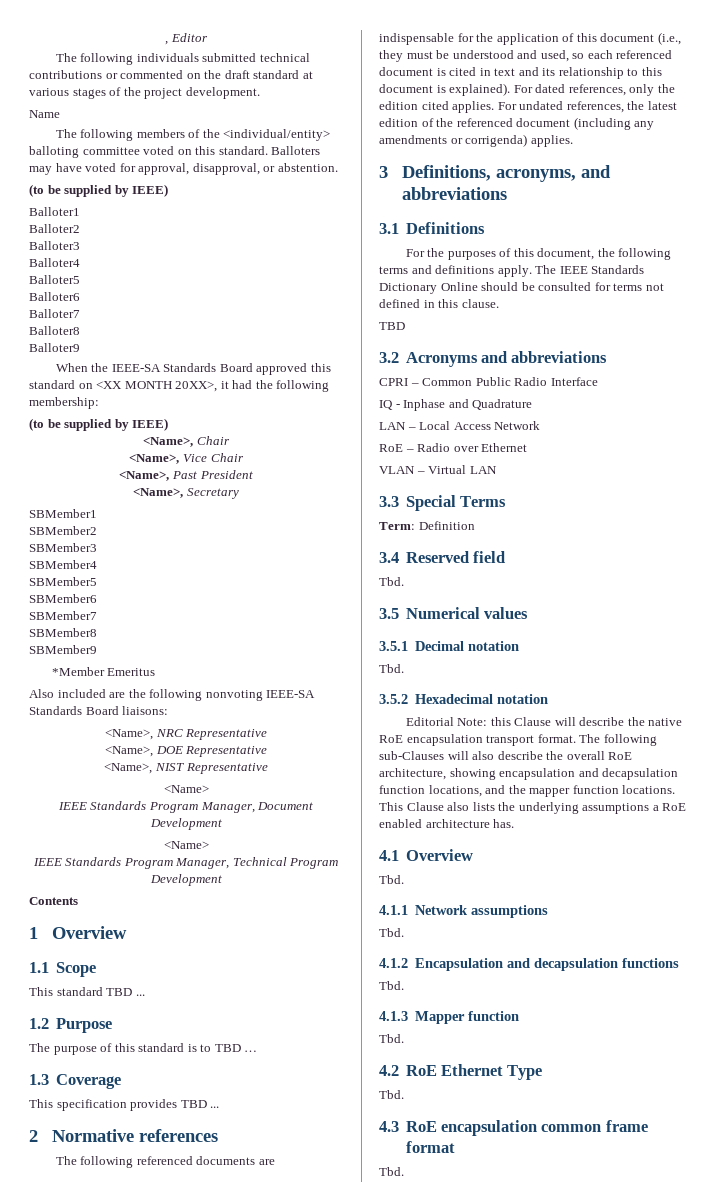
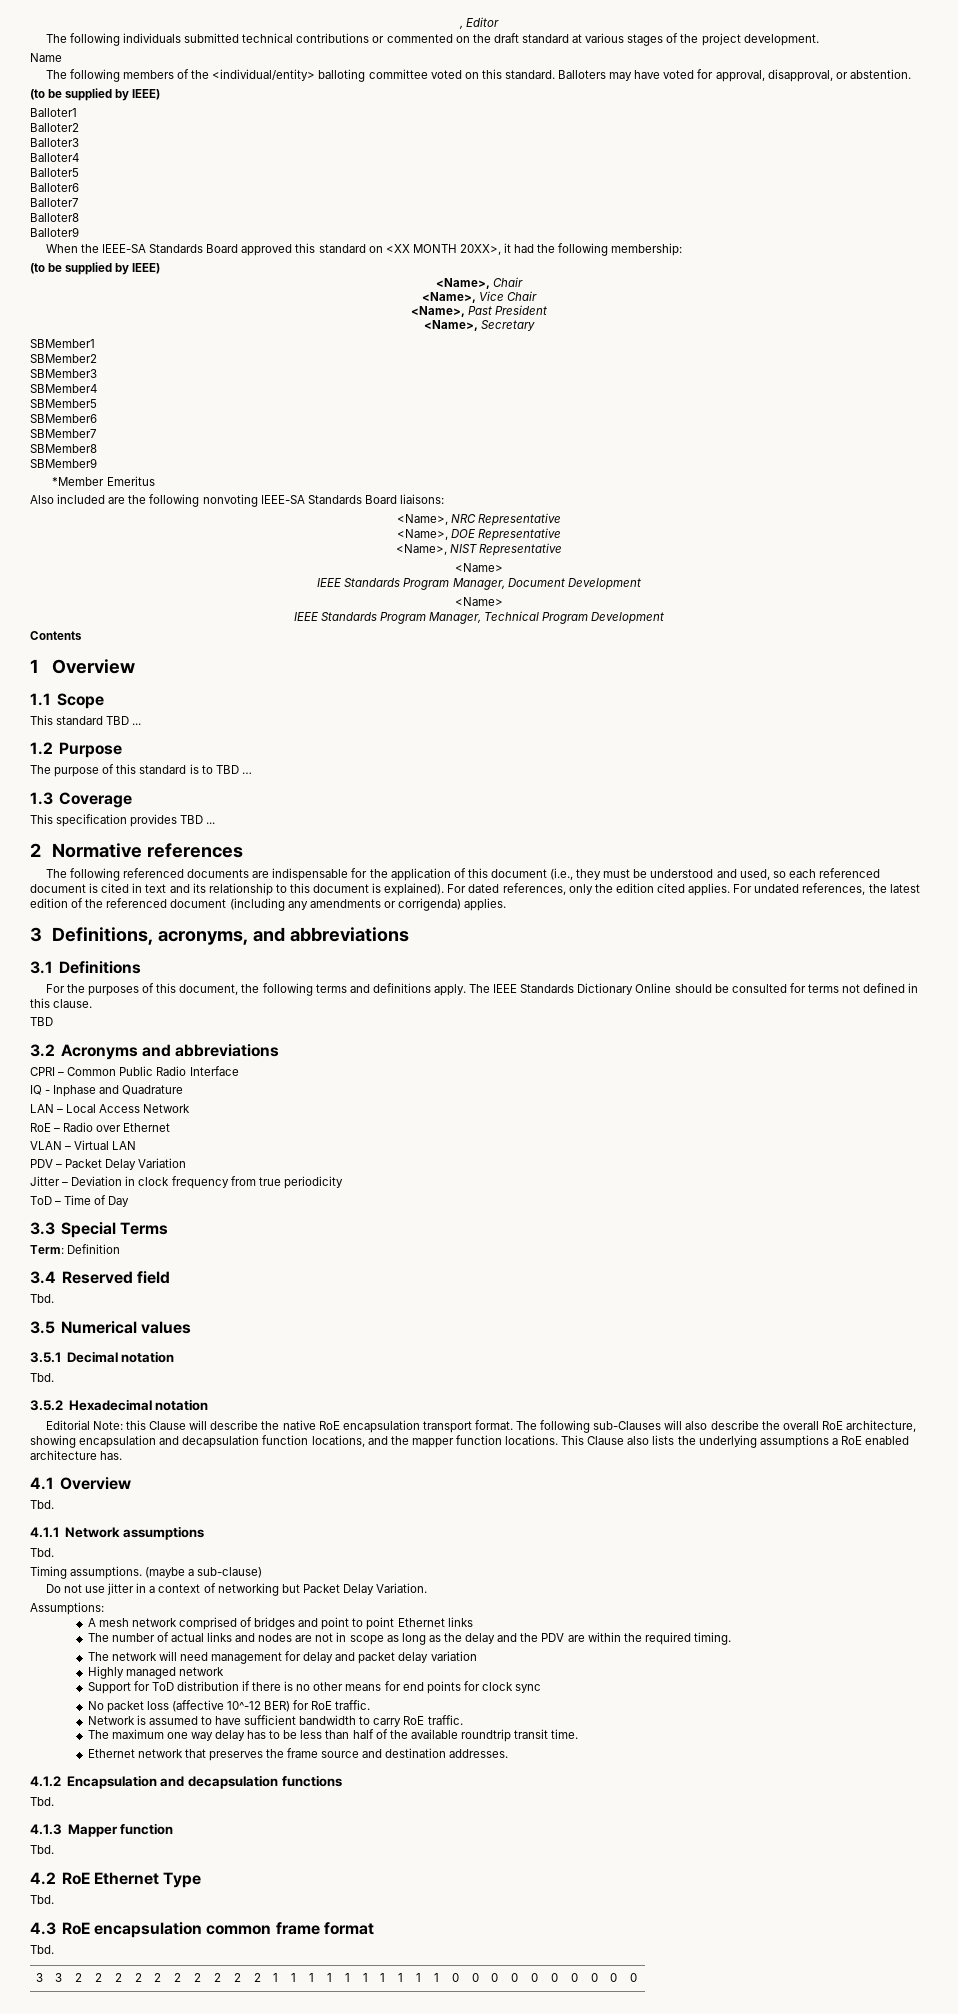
+ PDV – Packet Delay Variation
+ Jitter – Deviation in clock frequency from true periodicity
+ ToD – Time of Day
+ Timing assumptions. (maybe a sub-clause)
+ Do not use jitter in a context of networking but Packet Delay Variation.
+ Assumptions:
+ A mesh network comprised of bridges and point to point Ethernet links
+ The number of actual links and nodes are not in scope as long as the delay and the PDV are within the required timing.
+ The network will need management for delay and packet delay variation
+ Highly managed network
+ Support for ToD distribution if there is no other means for end points for clock sync
+ No packet loss (affective 10^-12 BER) for RoE traffic.
+ Network is assumed to have sufficient bandwidth to carry RoE traffic.
+ The maximum one way delay has to be less than half of the available roundtrip transit time.
+ Ethernet network that preserves the frame source and destination addresses.
+ 3 | 3 | 2 | 2 | 2 | 2 | 2 | 2 | 2 | 2 | 2 | 2 | 1 | 1 | 1 | 1 | 1 | 1 | 1 | 1 | 1 | 1 | 0 | 0 | 0 | 0 | 0 | 0 | 0 | 0 | 0 | 0

